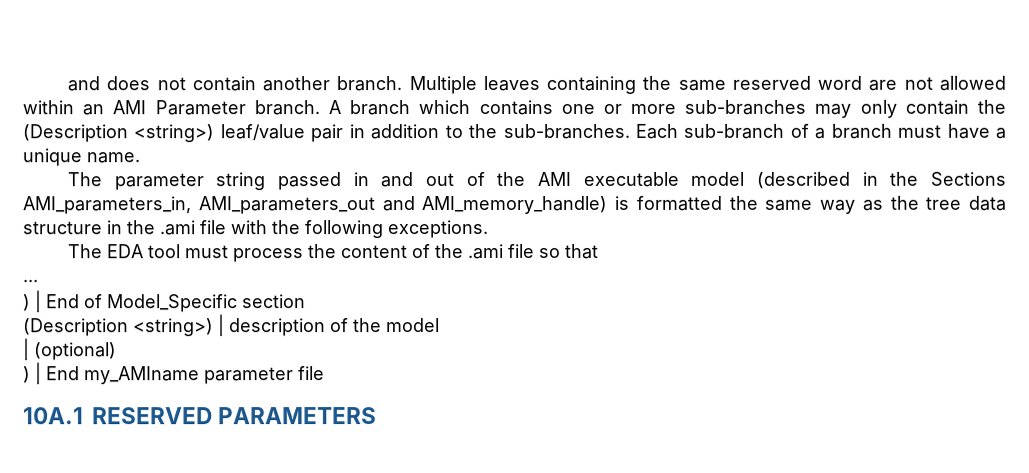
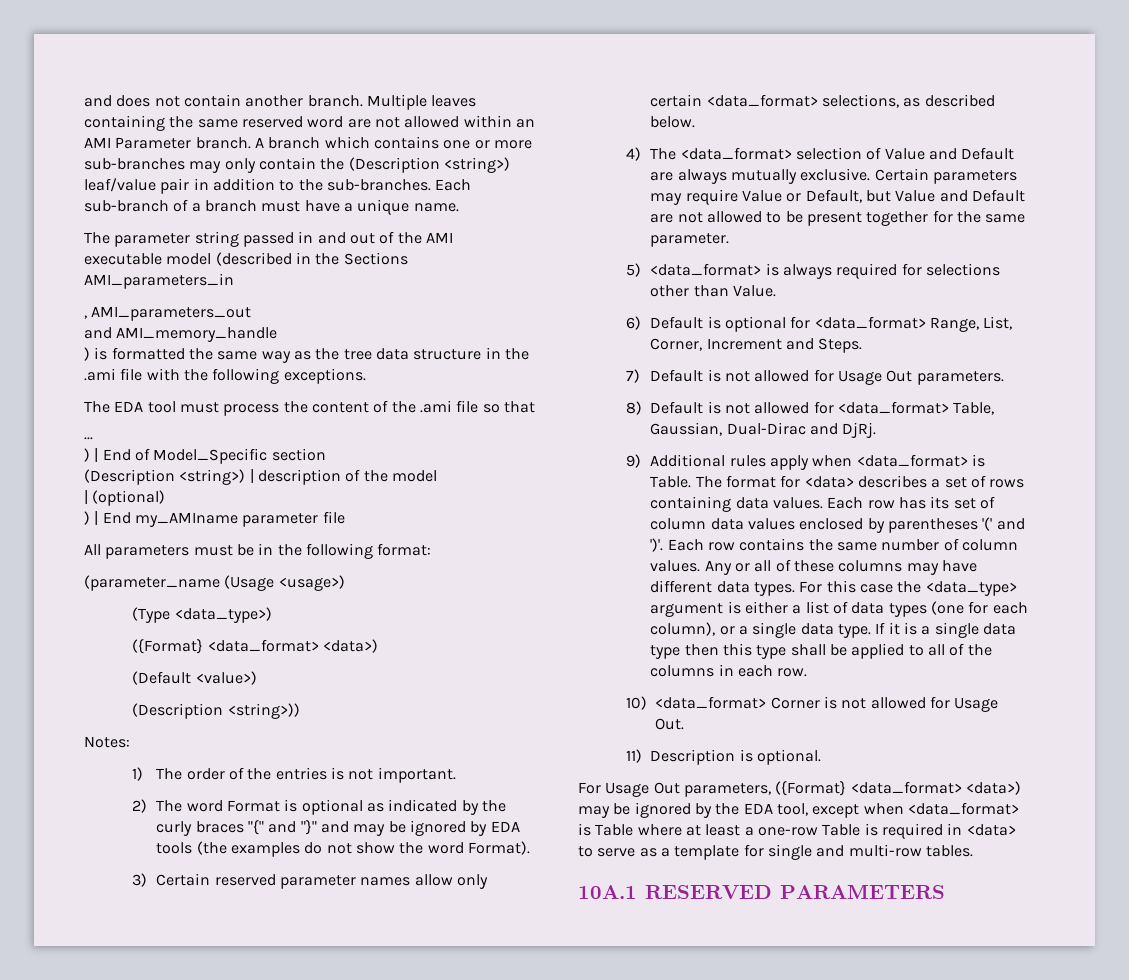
- The parameter string passed in and out of the AMI executable model (described in the Sections AMI_parameters_in, AMI_parameters_out and AMI_memory_handle) is formatted the same way as the tree data structure in the .ami file with the following exceptions.
+ The parameter string passed in and out of the AMI executable model (described in the Sections AMI_parameters_in
+ , AMI_parameters_out
+ and AMI_memory_handle
+ ) is formatted the same way as the tree data structure in the .ami file with the following exceptions.
+ All parameters must be in the following format:
+ (parameter_name (Usage <usage>)
+ (Type <data_type>)
+ ({Format} <data_format> <data>)
+ (Default <value>)
+ (Description <string>))
+ Notes:
+ 1) The order of the entries is not important.
+ 2) The word Format is optional as indicated by the curly braces "{" and "}" and may be ignored by EDA tools (the examples do not show the word Format).
+ 3) Certain reserved parameter names allow only certain <data_format> selections, as described below.
+ 4) The <data_format> selection of Value and Default are always mutually exclusive. Certain parameters may require Value or Default, but Value and Default are not allowed to be present together for the same parameter.
+ 5) <data_format> is always required for selections other than Value.
+ 6) Default is optional for <data_format> Range, List, Corner, Increment and Steps.
+ 7) Default is not allowed for Usage Out parameters.
+ 8) Default is not allowed for <data_format> Table, Gaussian, Dual-Dirac and DjRj.
+ 9) Additional rules apply when <data_format> is Table. The format for <data> describes a set of rows containing data values. Each row has its set of column data values enclosed by parentheses '(' and ')'. Each row contains the same number of column values. Any or all of these columns may have different data types. For this case the <data_type> argument is either a list of data types (one for each column), or a single data type. If it is a single data type then this type shall be applied to all of the columns in each row.
+ 10) <data_format> Corner is not allowed for Usage Out.
+ 11) Description is optional.
+ For Usage Out parameters, ({Format} <data_format> <data>) may be ignored by the EDA tool, except when <data_format> is Table where at least a one-row Table is required in <data> to serve as a template for single and multi-row tables.

